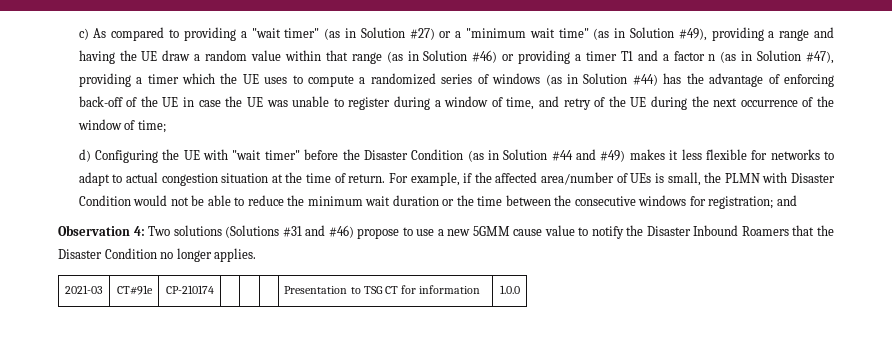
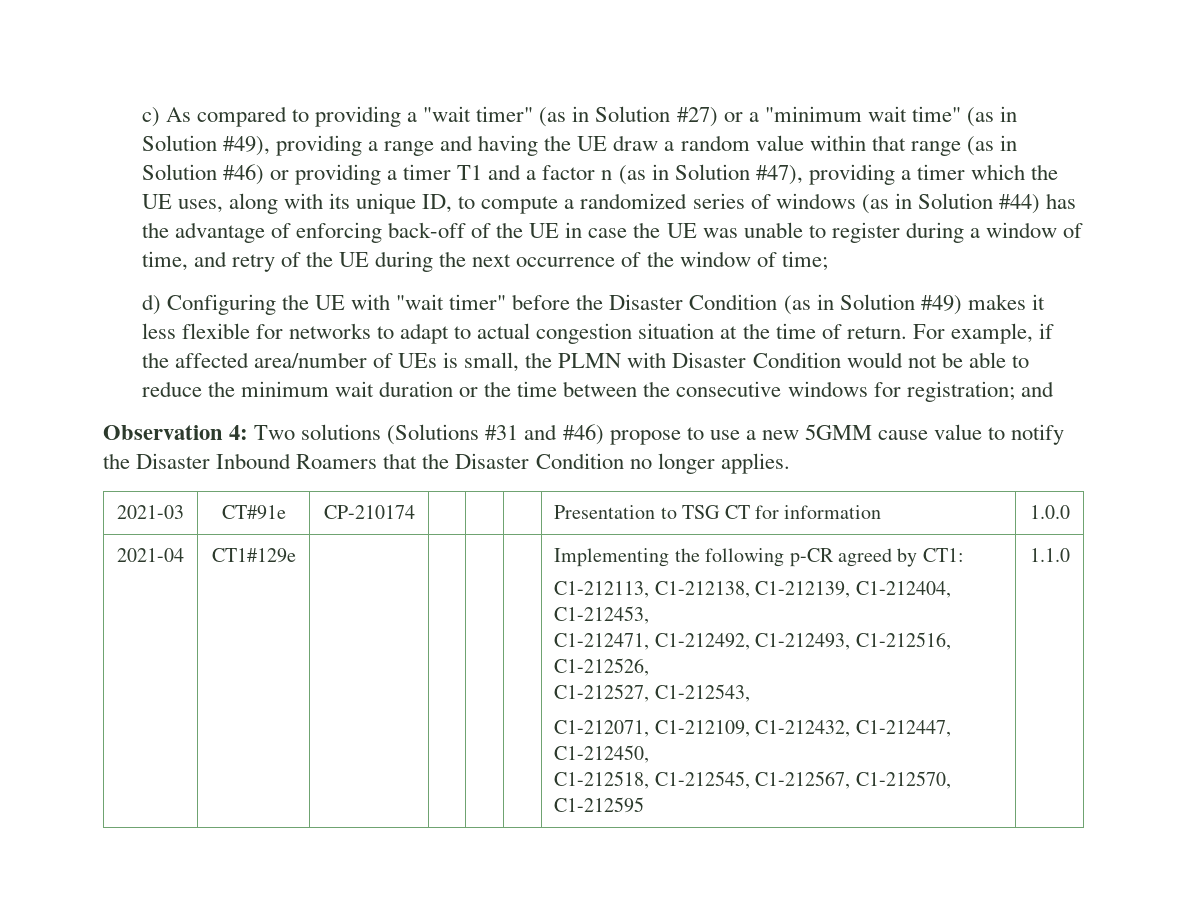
- c) As compared to providing a "wait timer" (as in Solution #27) or a "minimum wait time" (as in Solution #49), providing a range and having the UE draw a random value within that range (as in Solution #46) or providing a timer T1 and a factor n (as in Solution #47), providing a timer which the UE uses to compute a randomized series of windows (as in Solution #44) has the advantage of enforcing back-off of the UE in case the UE was unable to register during a window of time, and retry of the UE during the next occurrence of the window of time;
+ c) As compared to providing a "wait timer" (as in Solution #27) or a "minimum wait time" (as in Solution #49), providing a range and having the UE draw a random value within that range (as in Solution #46) or providing a timer T1 and a factor n (as in Solution #47), providing a timer which the UE uses, along with its unique ID, to compute a randomized series of windows (as in Solution #44) has the advantage of enforcing back-off of the UE in case the UE was unable to register during a window of time, and retry of the UE during the next occurrence of the window of time;
- d) Configuring the UE with "wait timer" before the Disaster Condition (as in Solution #44 and #49) makes it less flexible for networks to adapt to actual congestion situation at the time of return.
+ d) Configuring the UE with "wait timer" before the Disaster Condition (as in Solution #49) makes it less flexible for networks to adapt to actual congestion situation at the time of return.
+ 2021-04 | CT1#129e | | | | | Implementing the following p-CR agreed by CT1:
+ C1-212113, C1-212138, C1-212139, C1-212404, C1-212453,
+ C1-212471, C1-212492, C1-212493, C1-212516, C1-212526,
+ C1-212527, C1-212543,
+ C1-212071, C1-212109, C1-212432, C1-212447, C1-212450,
+ C1-212518, C1-212545, C1-212567, C1-212570, C1-212595 | 1.1.0

